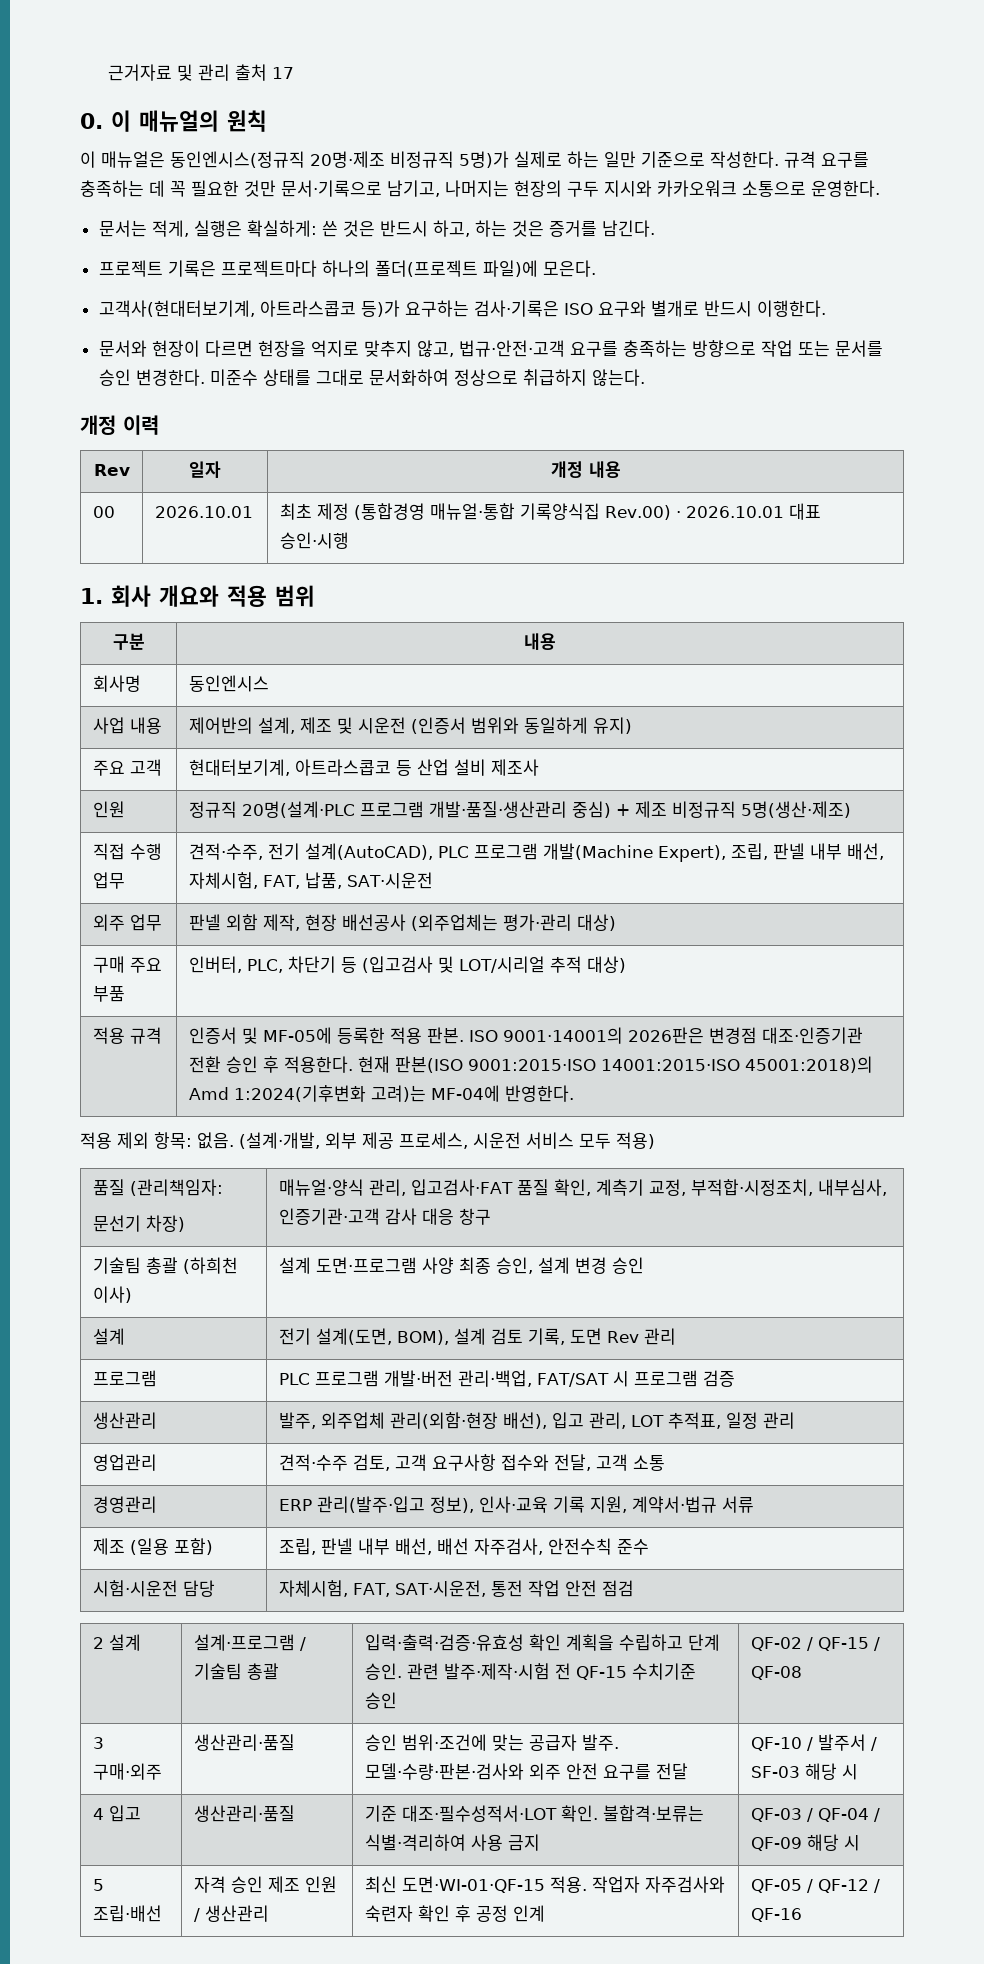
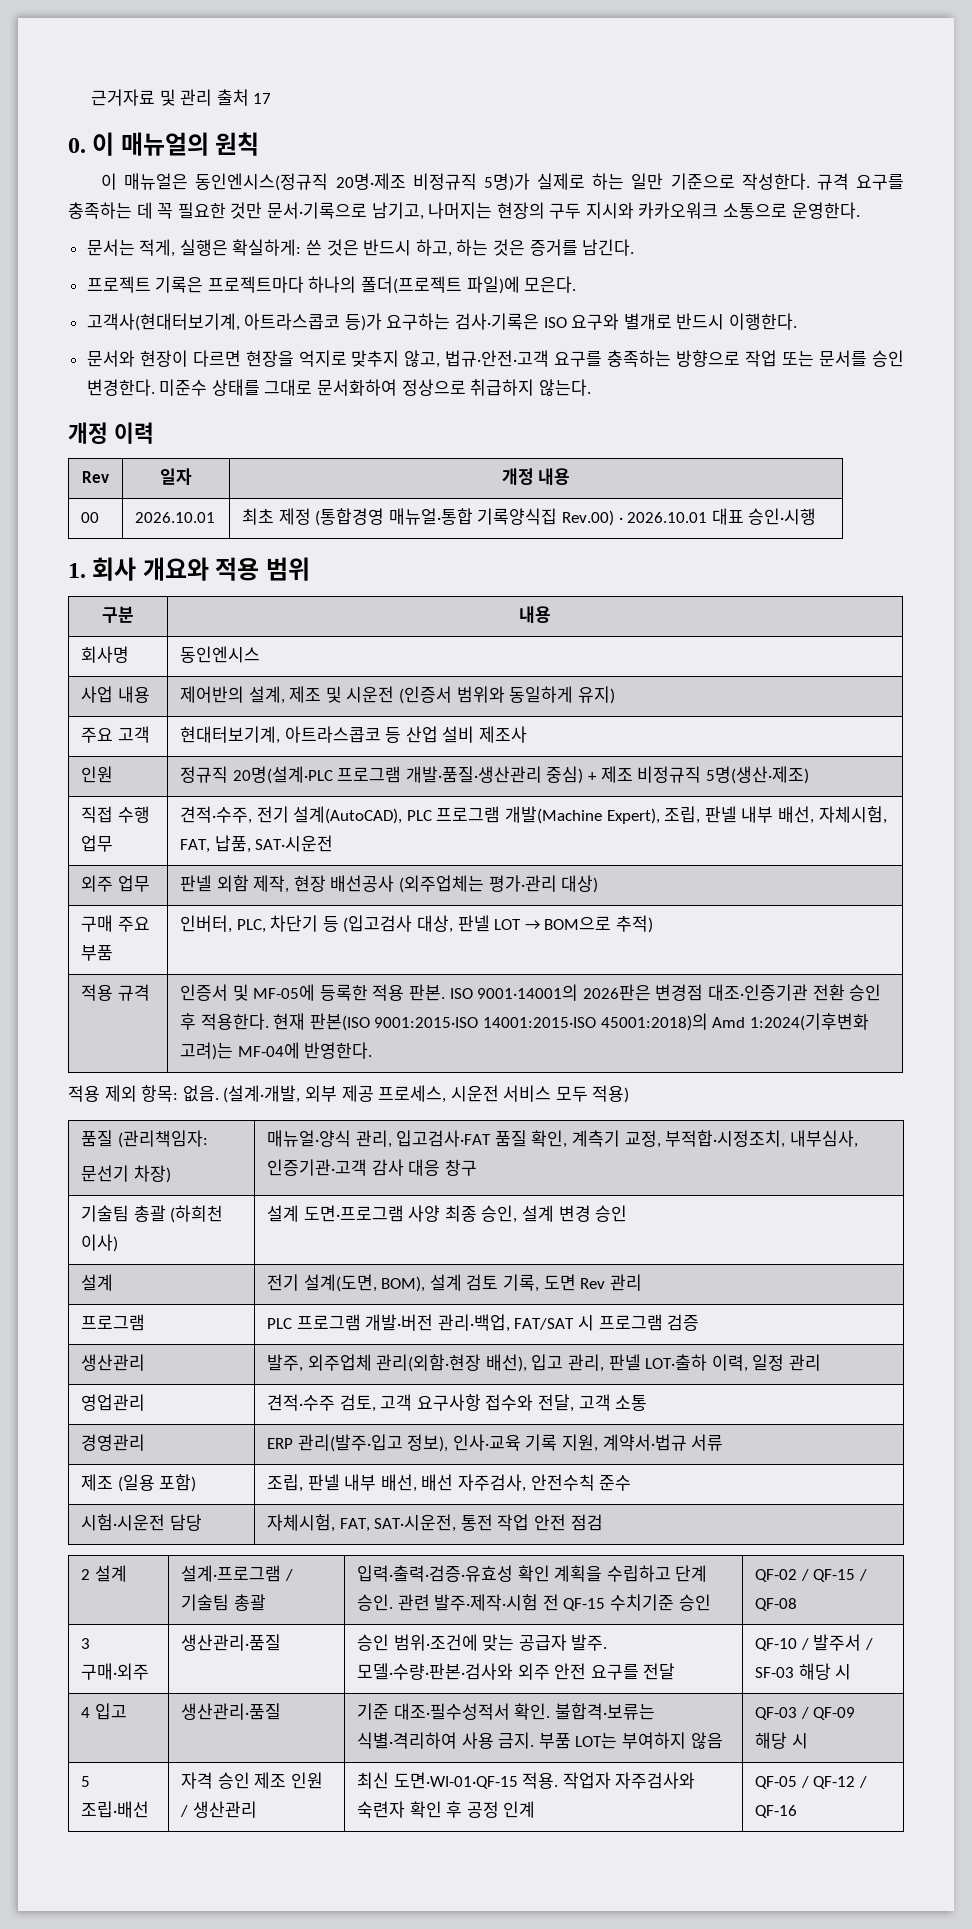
- 구매 주요 부품 | 인버터, PLC, 차단기 등 (입고검사 및 LOT/시리얼 추적 대상)
+ 구매 주요 부품 | 인버터, PLC, 차단기 등 (입고검사 대상, 판넬 LOT → BOM으로 추적)
- 생산관리 | 발주, 외주업체 관리(외함·현장 배선), 입고 관리, LOT 추적표, 일정 관리
+ 생산관리 | 발주, 외주업체 관리(외함·현장 배선), 입고 관리, 판넬 LOT·출하 이력, 일정 관리
- 4 입고 | 생산관리·품질 | 기준 대조·필수성적서·LOT 확인. 불합격·보류는 식별·격리하여 사용 금지 | QF-03 / QF-04 / QF-09 해당 시
+ 4 입고 | 생산관리·품질 | 기준 대조·필수성적서 확인. 불합격·보류는 식별·격리하여 사용 금지. 부품 LOT는 부여하지 않음 | QF-03 / QF-09 해당 시

